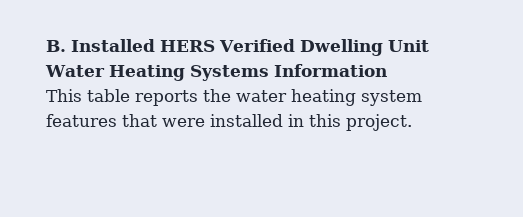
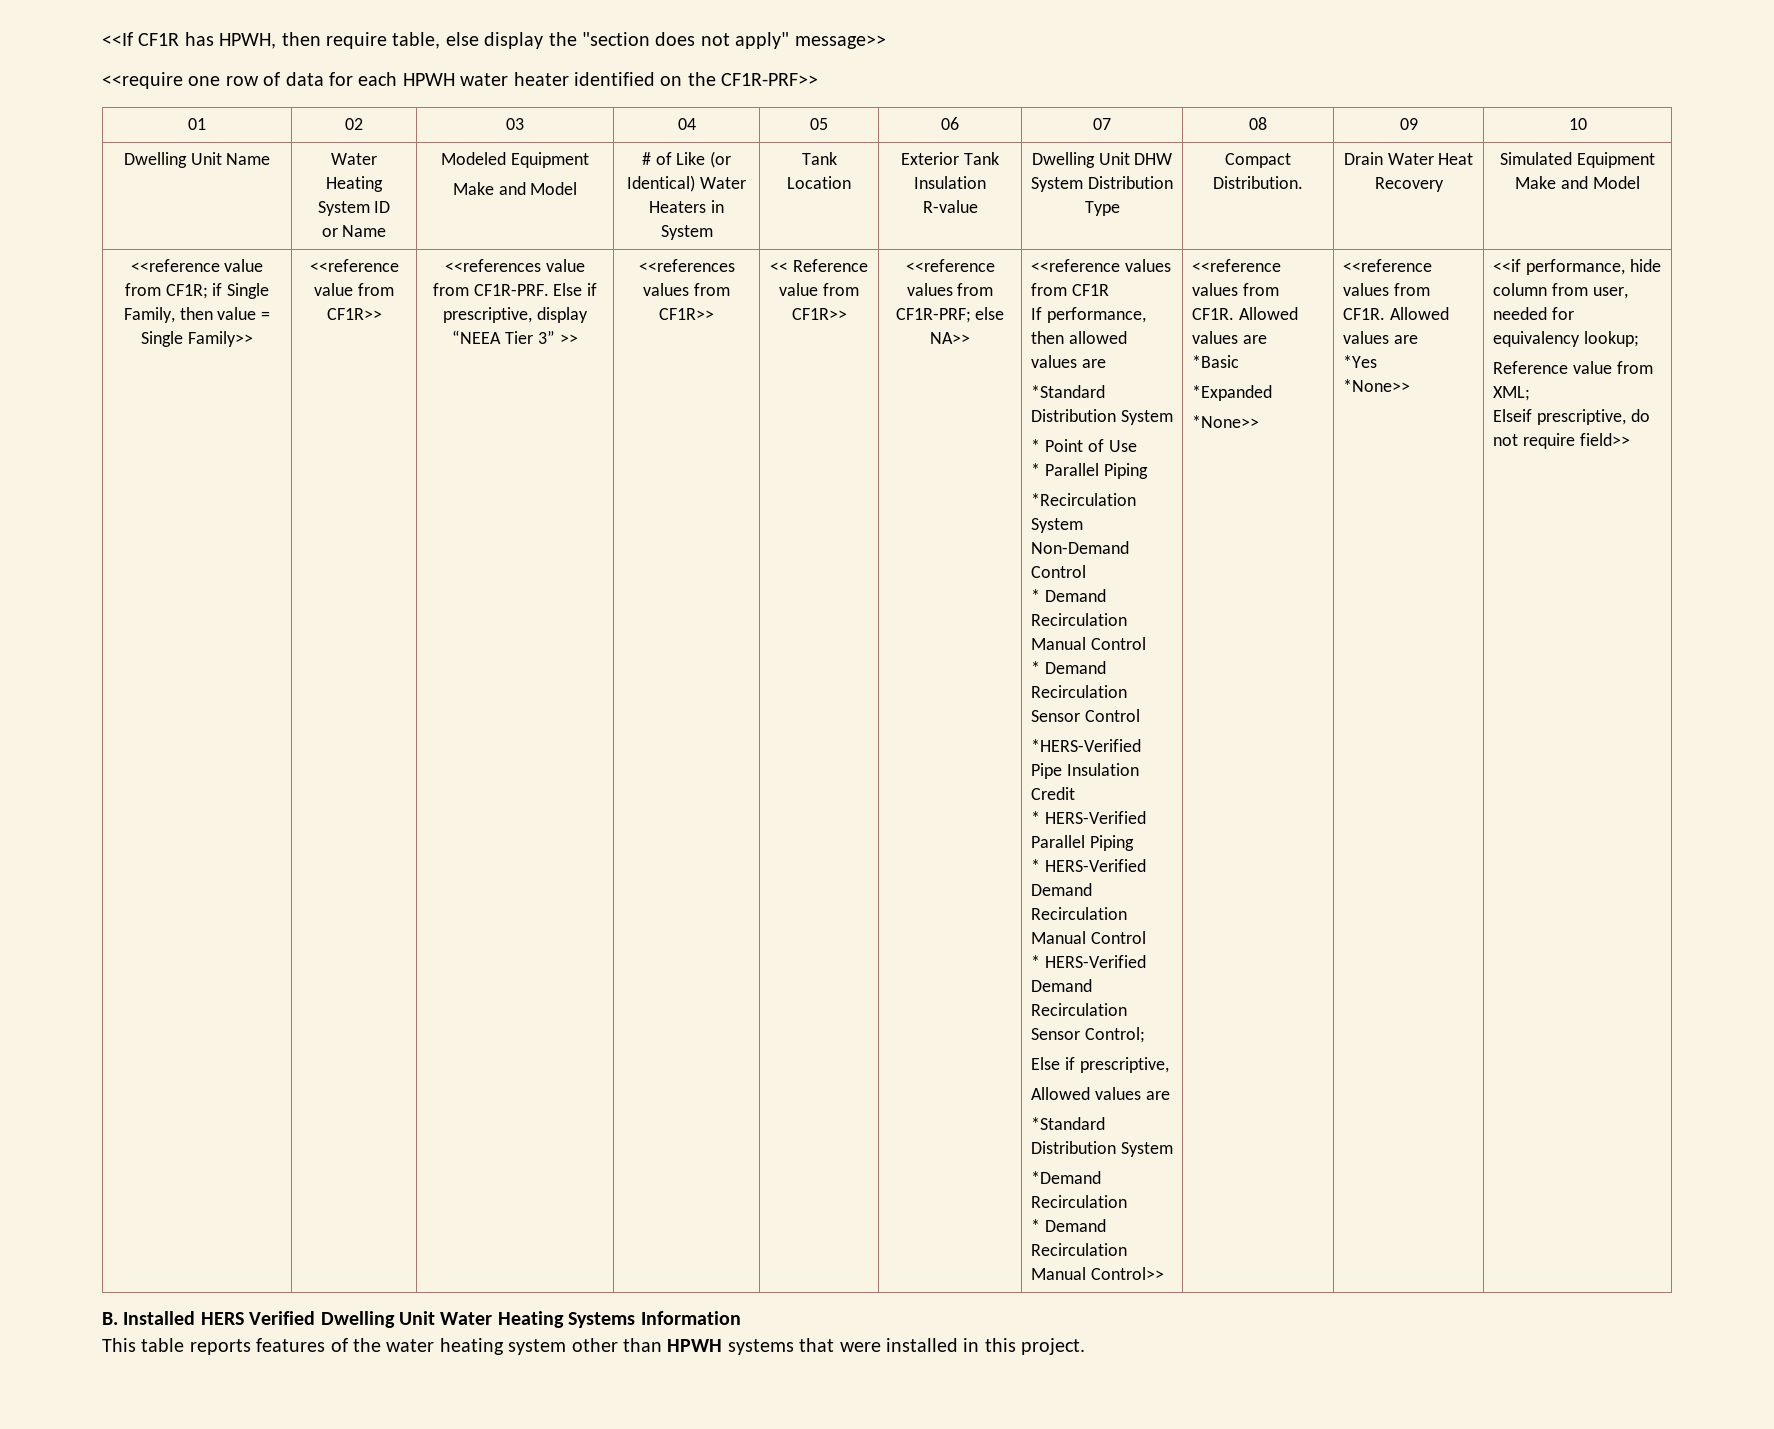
+ <<If CF1R has HPWH, then require table, else display the "section does not apply" message>>
+ <<require one row of data for each HPWH water heater identified on the CF1R-PRF>>
+ 01 | 02 | 03 | 04 | 05 | 06 | 07 | 08 | 09 | 10
+ Dwelling Unit Name | Water Heating System ID
+ or Name | Modeled Equipment
+ Make and Model | # of Like (or Identical) Water Heaters in System | Tank Location | Exterior Tank Insulation R-value | Dwelling Unit DHW System Distribution Type | Compact Distribution. | Drain Water Heat Recovery | Simulated Equipment Make and Model
+ <<reference value from CF1R; if Single Family, then value = Single Family>> | <<reference value from CF1R>> | <<references value from CF1R-PRF. Else if prescriptive, display “NEEA Tier 3” >> | <<references values from CF1R>> | << Reference value from CF1R>> | <<reference values from CF1R-PRF; else NA>> | <<reference values from CF1R
+ If performance, then allowed values are
+ *Standard Distribution System
+ * Point of Use
+ * Parallel Piping
+ *Recirculation System Non-Demand Control
+ * Demand Recirculation Manual Control
+ * Demand Recirculation Sensor Control
+ *HERS-Verified Pipe Insulation Credit
+ * HERS-Verified Parallel Piping
+ * HERS-Verified Demand Recirculation Manual Control
+ * HERS-Verified Demand Recirculation Sensor Control;
+ Else if prescriptive,
+ Allowed values are
+ *Standard Distribution System
+ *Demand Recirculation
+ * Demand Recirculation Manual Control>> | <<reference values from CF1R. Allowed values are
+ *Basic
+ *Expanded
+ *None>> | <<reference values from CF1R. Allowed values are
+ *Yes
+ *None>> | <<if performance, hide column from user, needed for equivalency lookup;
+ Reference value from XML;
+ Elseif prescriptive, do not require field>>
- This table reports the water heating system features that were installed in this project.
+ This table reports features of the water heating system other than HPWH systems that were installed in this project.

